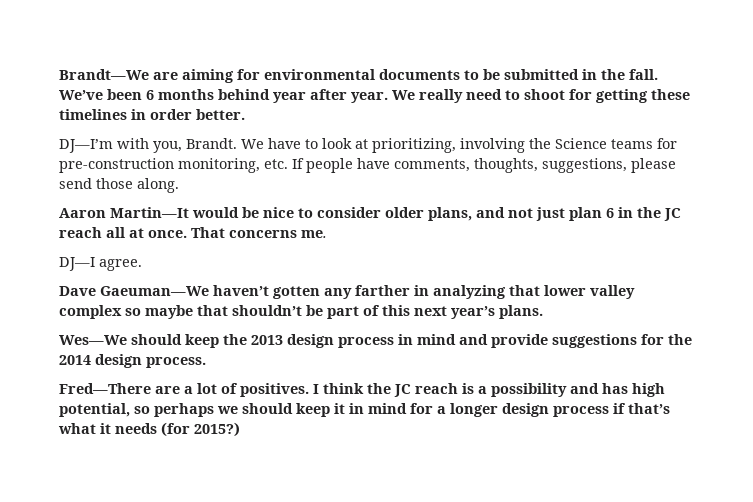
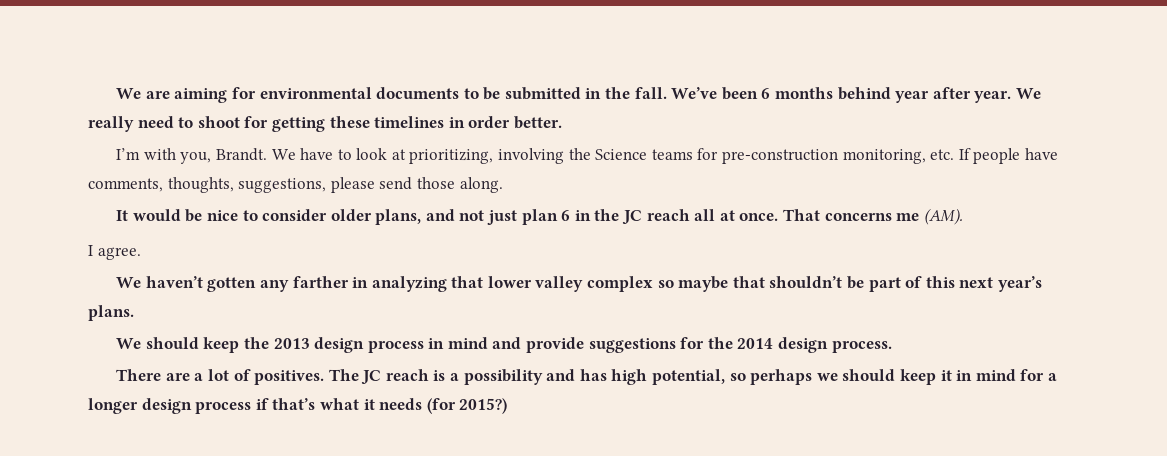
- Brandt—We are aiming for environmental documents to be submitted in the fall.
+ We are aiming for environmental documents to be submitted in the fall.
- DJ—I’m with you, Brandt.
+ I’m with you, Brandt.
- Aaron Martin—It would be nice to consider older plans, and not just plan 6 in the JC reach all at once.
+ It would be nice to consider older plans, and not just plan 6 in the JC reach all at once.
- That concerns me.
- DJ—I agree.
+ That concerns me (AM).
+ I agree.
- Dave Gaeuman—We haven’t gotten any farther in analyzing that lower valley complex so maybe that shouldn’t be part of this next year’s plans.
+ We haven’t gotten any farther in analyzing that lower valley complex so maybe that shouldn’t be part of this next year’s plans.
- Wes—We should keep the 2013 design process in mind and provide suggestions for the 2014 design process.
+ We should keep the 2013 design process in mind and provide suggestions for the 2014 design process.
- Fred—There are a lot of positives.
+ There are a lot of positives.
- I think the JC reach is a possibility and has high potential, so perhaps we should keep it in mind for a longer design process if that’s what it needs (for 2015?)
+ The JC reach is a possibility and has high potential, so perhaps we should keep it in mind for a longer design process if that’s what it needs (for 2015?)

